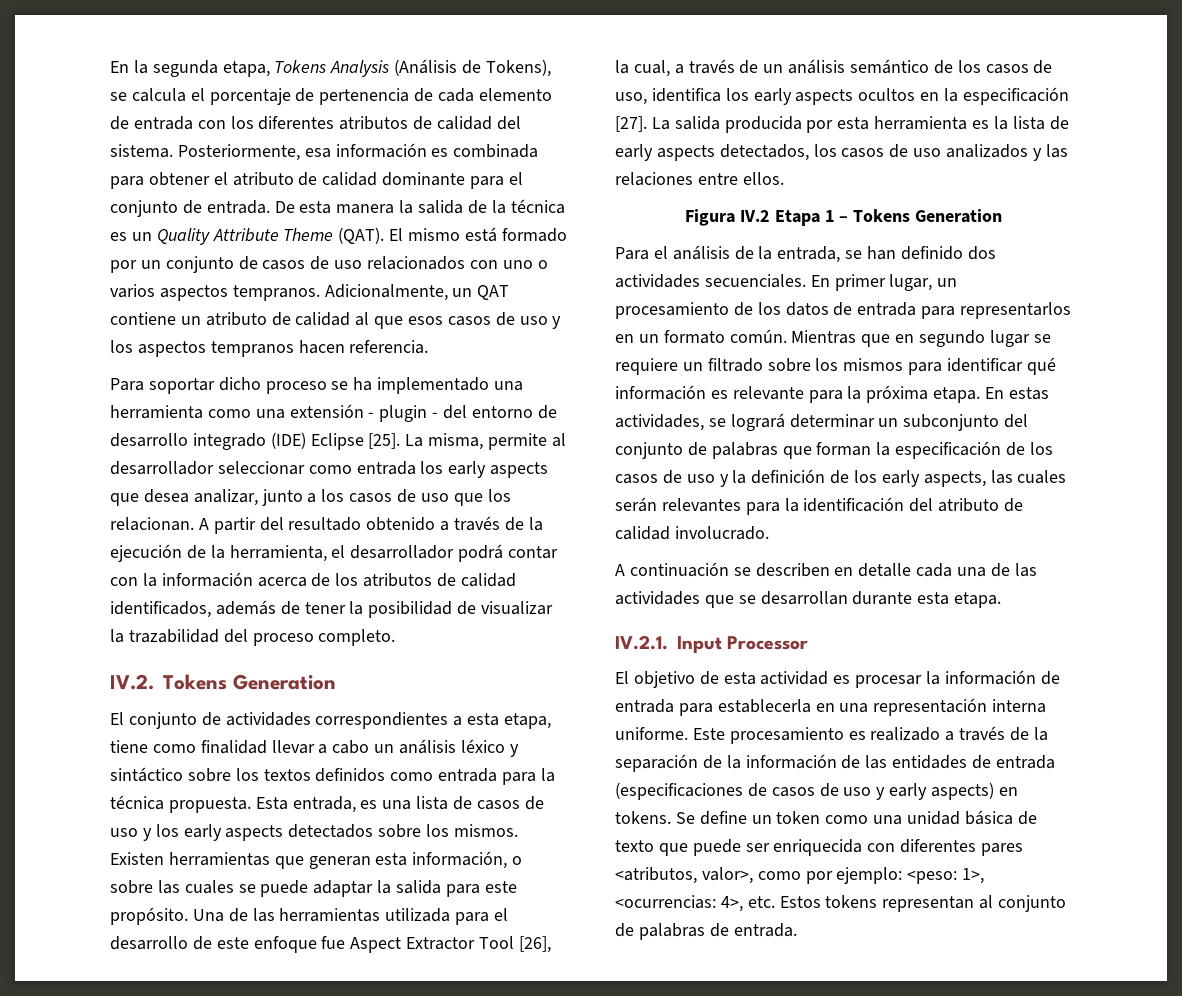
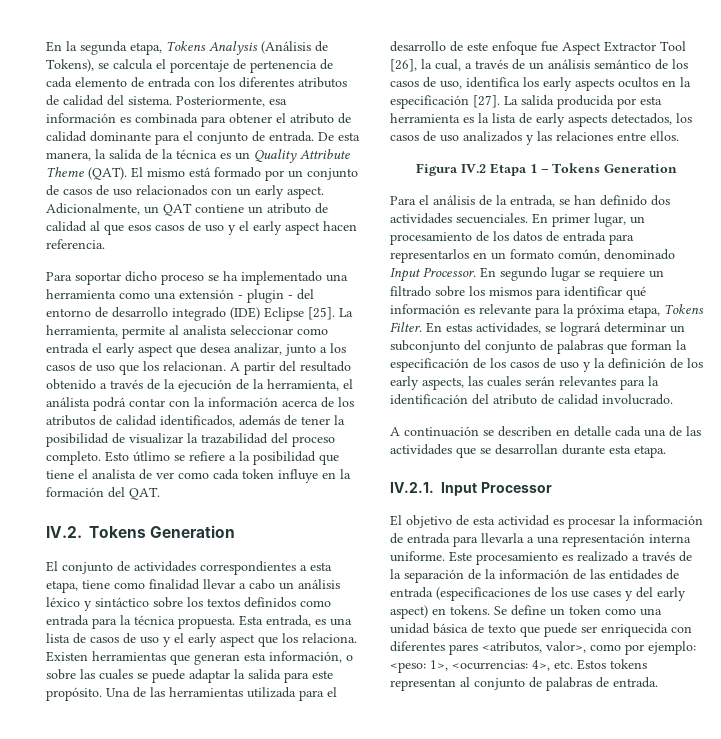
- De esta manera la salida de la técnica es un Quality Attribute Theme (QAT).
+ De esta manera, la salida de la técnica es un Quality Attribute Theme (QAT).
- El mismo está formado por un conjunto de casos de uso relacionados con uno o varios aspectos tempranos.
+ El mismo está formado por un conjunto de casos de uso relacionados con un early aspect.
- Adicionalmente, un QAT contiene un atributo de calidad al que esos casos de uso y los aspectos tempranos hacen referencia.
+ Adicionalmente, un QAT contiene un atributo de calidad al que esos casos de uso y el early aspect hacen referencia.
- La misma, permite al desarrollador seleccionar como entrada los early aspects que desea analizar, junto a los casos de uso que los relacionan.
+ La herramienta, permite al analista seleccionar como entrada el early aspect que desea analizar, junto a los casos de uso que los relacionan.
- A partir del resultado obtenido a través de la ejecución de la herramienta, el desarrollador podrá contar con la información acerca de los atributos de calidad identificados, además de tener la posibilidad de visualizar la trazabilidad del proceso completo.
+ A partir del resultado obtenido a través de la ejecución de la herramienta, el análista podrá contar con la información acerca de los atributos de calidad identificados, además de tener la posibilidad de visualizar la trazabilidad del proceso completo. Esto útlimo se refiere a la posibilidad que tiene el analista de ver como cada token influye en la formación del QAT.
- Esta entrada, es una lista de casos de uso y los early aspects detectados sobre los mismos.
+ Esta entrada, es una lista de casos de uso y el early aspect que los relaciona.
- En primer lugar, un procesamiento de los datos de entrada para representarlos en un formato común. Mientras que en segundo lugar se requiere un filtrado sobre los mismos para identificar qué información es relevante para la próxima etapa.
+ En primer lugar, un procesamiento de los datos de entrada para representarlos en un formato común, denominado Input Processor. En segundo lugar se requiere un filtrado sobre los mismos para identificar qué información es relevante para la próxima etapa, Tokens Filter.
- El objetivo de esta actividad es procesar la información de entrada para establecerla en una representación interna uniforme.
+ El objetivo de esta actividad es procesar la información de entrada para llevarla a una representación interna uniforme.
- Este procesamiento es realizado a través de la separación de la información de las entidades de entrada (especificaciones de casos de uso y early aspects) en tokens.
+ Este procesamiento es realizado a través de la separación de la información de las entidades de entrada (especificaciones de los use cases y del early aspect) en tokens.

